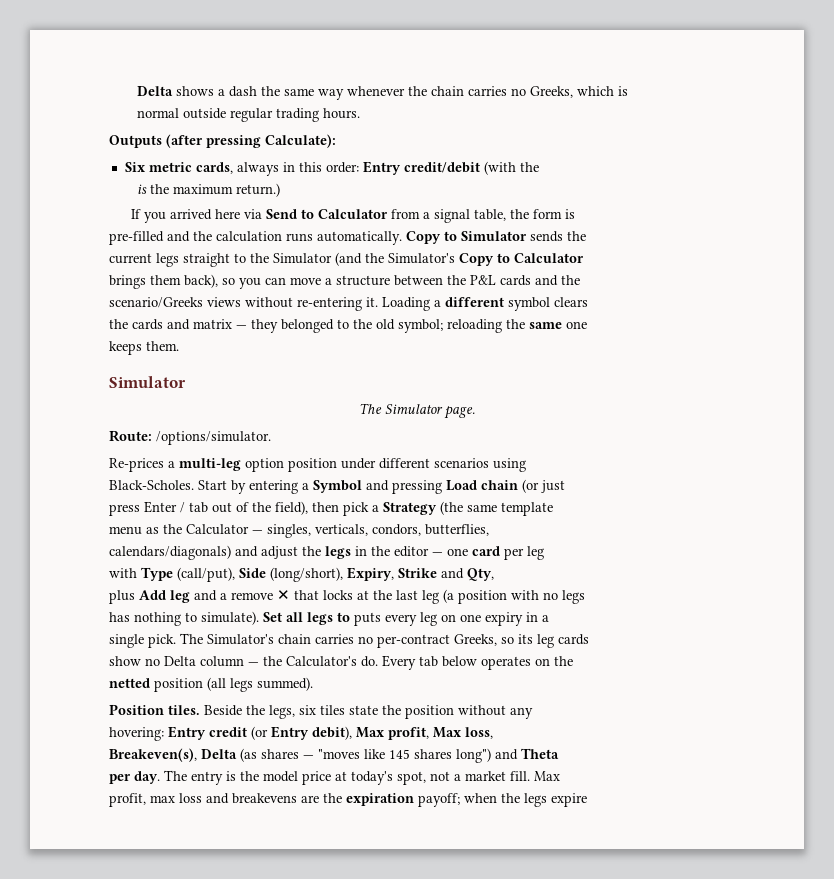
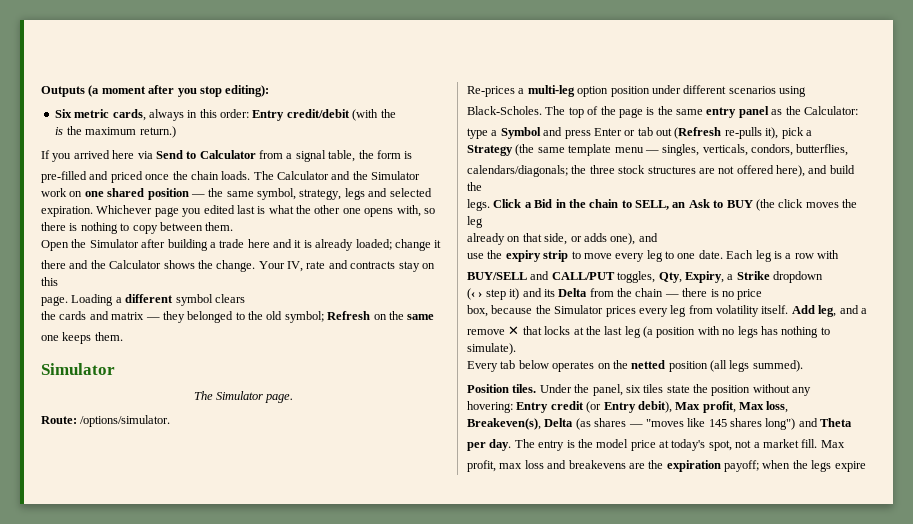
- Delta shows a dash the same way whenever the chain carries no Greeks, which is
- normal outside regular trading hours.
- Outputs (after pressing Calculate):
+ Outputs (a moment after you stop editing):
- pre-filled and the calculation runs automatically. Copy to Simulator sends the
- current legs straight to the Simulator (and the Simulator's Copy to Calculator
- brings them back), so you can move a structure between the P&L cards and the
- scenario/Greeks views without re-entering it.
+ pre-filled and priced once the chain loads. The Calculator and the Simulator work on one shared position — the same symbol, strategy, legs and selected expiration. Whichever page you edited last is what the other one opens with, so there is nothing to copy between them.
+ Open the Simulator after building a trade here and it is already loaded; change it
+ there and the Calculator shows the change. Your IV, rate and contracts stay on this
+ page.
- the cards and matrix — they belonged to the old symbol; reloading the same one
- keeps them.
+ the cards and matrix — they belonged to the old symbol; Refresh on the same
+ one keeps them.
- Start by entering a Symbol and pressing Load chain (or just
- press Enter / tab out of the field), then pick a Strategy (the same template
- menu as the Calculator — singles, verticals, condors, butterflies,
+ The top of the page is the same entry panel as the Calculator:
+ type a Symbol and press Enter or tab out (Refresh re-pulls it), pick a
+ Strategy (the same template menu — singles, verticals, condors, butterflies,
- calendars/diagonals) and adjust the legs in the editor — one card per leg
- with Type (call/put), Side (long/short), Expiry, Strike and Qty,
- plus Add leg and a remove ✕ that locks at the last leg (a position with no legs
- has nothing to simulate). Set all legs to puts every leg on one expiry in a
- single pick. The Simulator's chain carries no per-contract Greeks, so its leg cards
- show no Delta column — the Calculator's do. Every tab below operates on the
- netted position (all legs summed).
+ calendars/diagonals; the three stock structures are not offered here), and build the
+ legs. Click a Bid in the chain to SELL, an Ask to BUY (the click moves the leg
+ already on that side, or adds one), and
+ use the expiry strip to move every leg to one date. Each leg is a row with
+ BUY/SELL and CALL/PUT toggles, Qty, Expiry, a Strike dropdown
+ (‹ › step it) and its Delta from the chain — there is no price
+ box, because the Simulator prices every leg from volatility itself. Add leg, and a
+ remove ✕ that locks at the last leg (a position with no legs has nothing to simulate).
+ Every tab below operates on the netted position (all legs summed).
- Beside the legs, six tiles state the position without any
+ Under the panel, six tiles state the position without any

